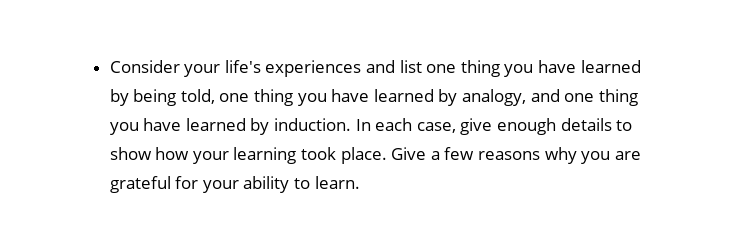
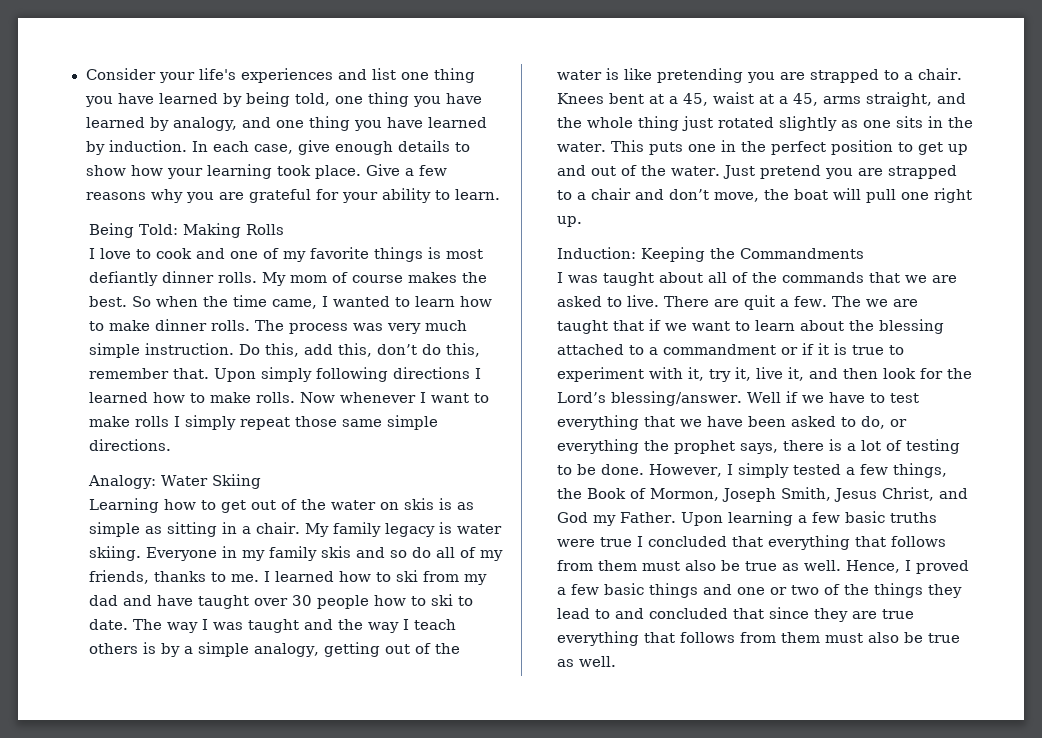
+ Being Told: Making Rolls
+ I love to cook and one of my favorite things is most defiantly dinner rolls. My mom of course makes the best. So when the time came, I wanted to learn how to make dinner rolls. The process was very much simple instruction. Do this, add this, don’t do this, remember that. Upon simply following directions I learned how to make rolls. Now whenever I want to make rolls I simply repeat those same simple directions.
+ Analogy: Water Skiing
+ Learning how to get out of the water on skis is as simple as sitting in a chair. My family legacy is water skiing. Everyone in my family skis and so do all of my friends, thanks to me. I learned how to ski from my dad and have taught over 30 people how to ski to date. The way I was taught and the way I teach others is by a simple analogy, getting out of the water is like pretending you are strapped to a chair. Knees bent at a 45, waist at a 45, arms straight, and the whole thing just rotated slightly as one sits in the water. This puts one in the perfect position to get up and out of the water. Just pretend you are strapped to a chair and don’t move, the boat will pull one right up.
+ Induction: Keeping the Commandments
+ I was taught about all of the commands that we are asked to live. There are quit a few. The we are taught that if we want to learn about the blessing attached to a commandment or if it is true to experiment with it, try it, live it, and then look for the Lord’s blessing/answer. Well if we have to test everything that we have been asked to do, or everything the prophet says, there is a lot of testing to be done. However, I simply tested a few things, the Book of Mormon, Joseph Smith, Jesus Christ, and God my Father. Upon learning a few basic truths were true I concluded that everything that follows from them must also be true as well. Hence, I proved a few basic things and one or two of the things they lead to and concluded that since they are true everything that follows from them must also be true as well.

